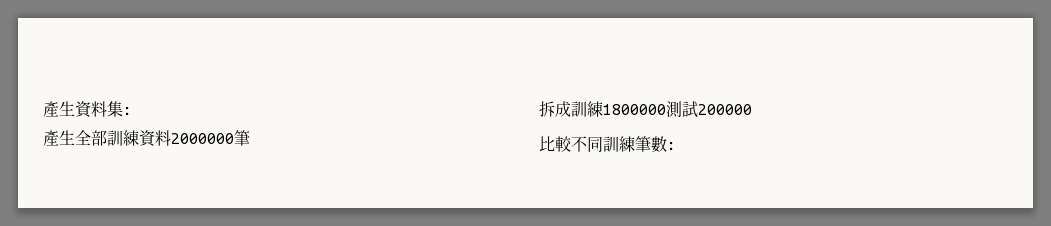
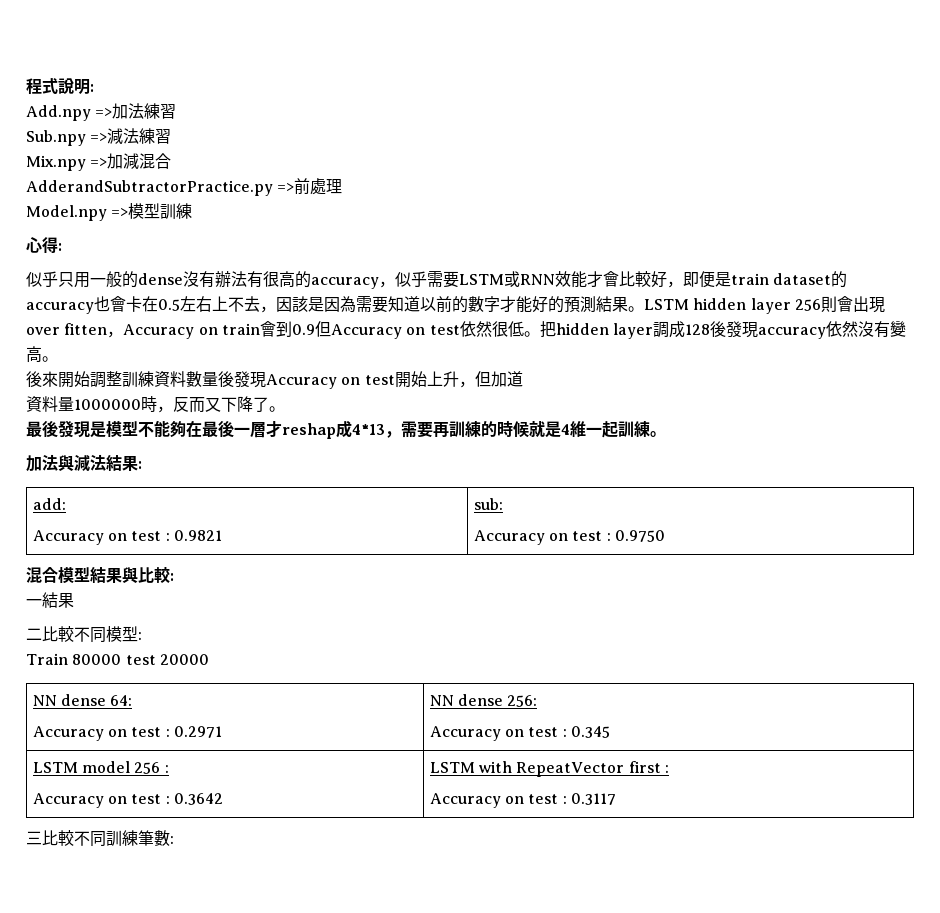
- 產生資料集:
- 產生全部訓練資料2000000筆
- 拆成訓練1800000測試200000
- 比較不同訓練筆數:
+ 程式說明:
+ Add.npy =>加法練習
+ Sub.npy =>減法練習
+ Mix.npy =>加減混合
+ AdderandSubtractorPractice.py =>前處理
+ Model.npy =>模型訓練
+ 心得:
+ 似乎只用一般的dense沒有辦法有很高的accuracy，似乎需要LSTM或RNN效能才會比較好，即便是train dataset的accuracy也會卡在0.5左右上不去，因該是因為需要知道以前的數字才能好的預測結果。LSTM hidden layer 256則會出現over fitten，Accuracy on train會到0.9但Accuracy on test依然很低。把hidden layer調成128後發現accuracy依然沒有變高。
+ 後來開始調整訓練資料數量後發現Accuracy on test開始上升，但加道
+ 資料量1000000時，反而又下降了。
+ 最後發現是模型不能夠在最後一層才reshap成4*13，需要再訓練的時候就是4維一起訓練。
+ 加法與減法結果:
+ add:
+ Accuracy on test : 0.9821 | sub:
+ Accuracy on test : 0.9750
+ 混合模型結果與比較:
+ 一結果
+ 二比較不同模型:
+ Train 80000 test 20000
+ NN dense 64:
+ Accuracy on test : 0.2971 | NN dense 256:
+ Accuracy on test : 0.345
+ LSTM model 256 :
+ Accuracy on test : 0.3642 | LSTM with RepeatVector first :
+ Accuracy on test : 0.3117
+ 三比較不同訓練筆數:

